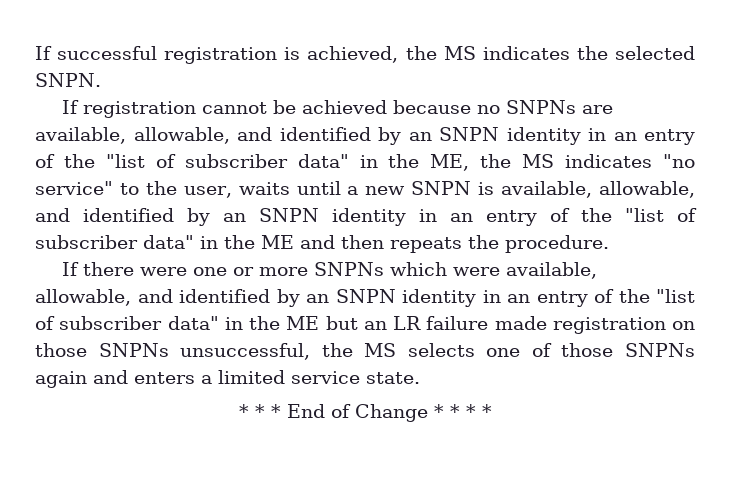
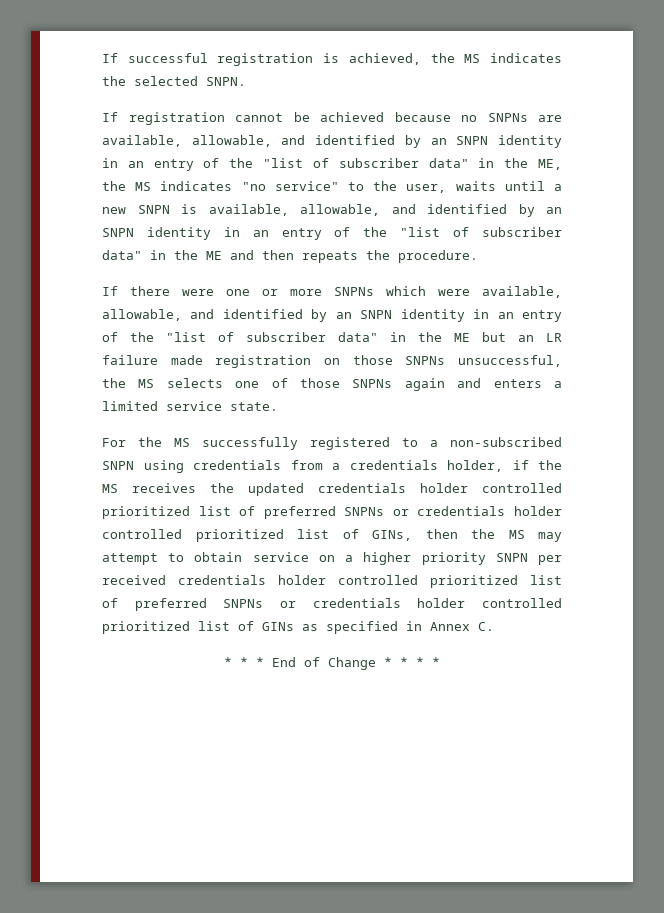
+ For the MS successfully registered to a non-subscribed SNPN using credentials from a credentials holder, if the MS receives the updated credentials holder controlled prioritized list of preferred SNPNs or credentials holder controlled prioritized list of GINs, then the MS may attempt to obtain service on a higher priority SNPN per received credentials holder controlled prioritized list of preferred SNPNs or credentials holder controlled prioritized list of GINs as specified in Annex C.

